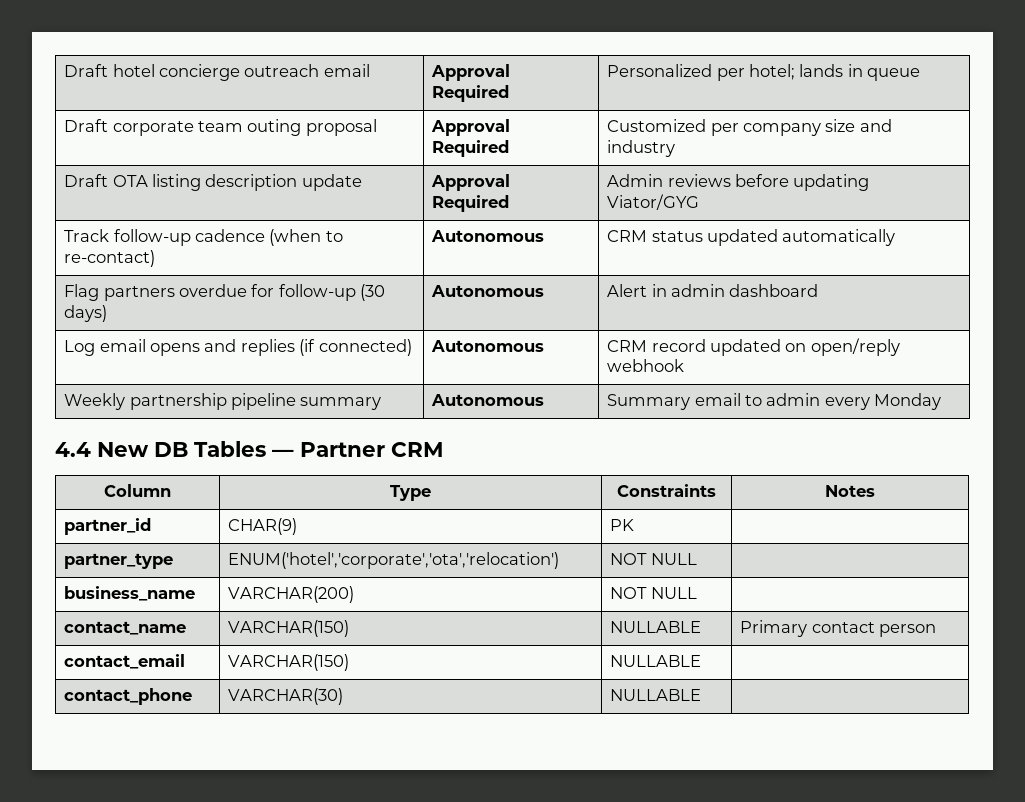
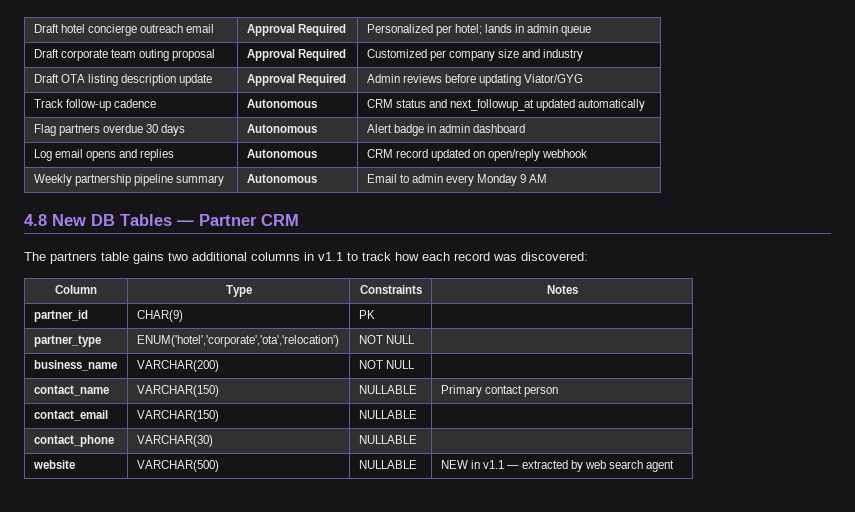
- Draft hotel concierge outreach email | Approval Required | Personalized per hotel; lands in queue
+ Draft hotel concierge outreach email | Approval Required | Personalized per hotel; lands in admin queue
- Track follow-up cadence (when to re-contact) | Autonomous | CRM status updated automatically
+ Track follow-up cadence | Autonomous | CRM status and next_followup_at updated automatically
- Flag partners overdue for follow-up (30 days) | Autonomous | Alert in admin dashboard
+ Flag partners overdue 30 days | Autonomous | Alert badge in admin dashboard
- Log email opens and replies (if connected) | Autonomous | CRM record updated on open/reply webhook
+ Log email opens and replies | Autonomous | CRM record updated on open/reply webhook
- Weekly partnership pipeline summary | Autonomous | Summary email to admin every Monday
- 4.4 New DB Tables — Partner CRM
+ Weekly partnership pipeline summary | Autonomous | Email to admin every Monday 9 AM
+ 4.8 New DB Tables — Partner CRM
+ The partners table gains two additional columns in v1.1 to track how each record was discovered:
+ website | VARCHAR(500) | NULLABLE | NEW in v1.1 — extracted by web search agent

